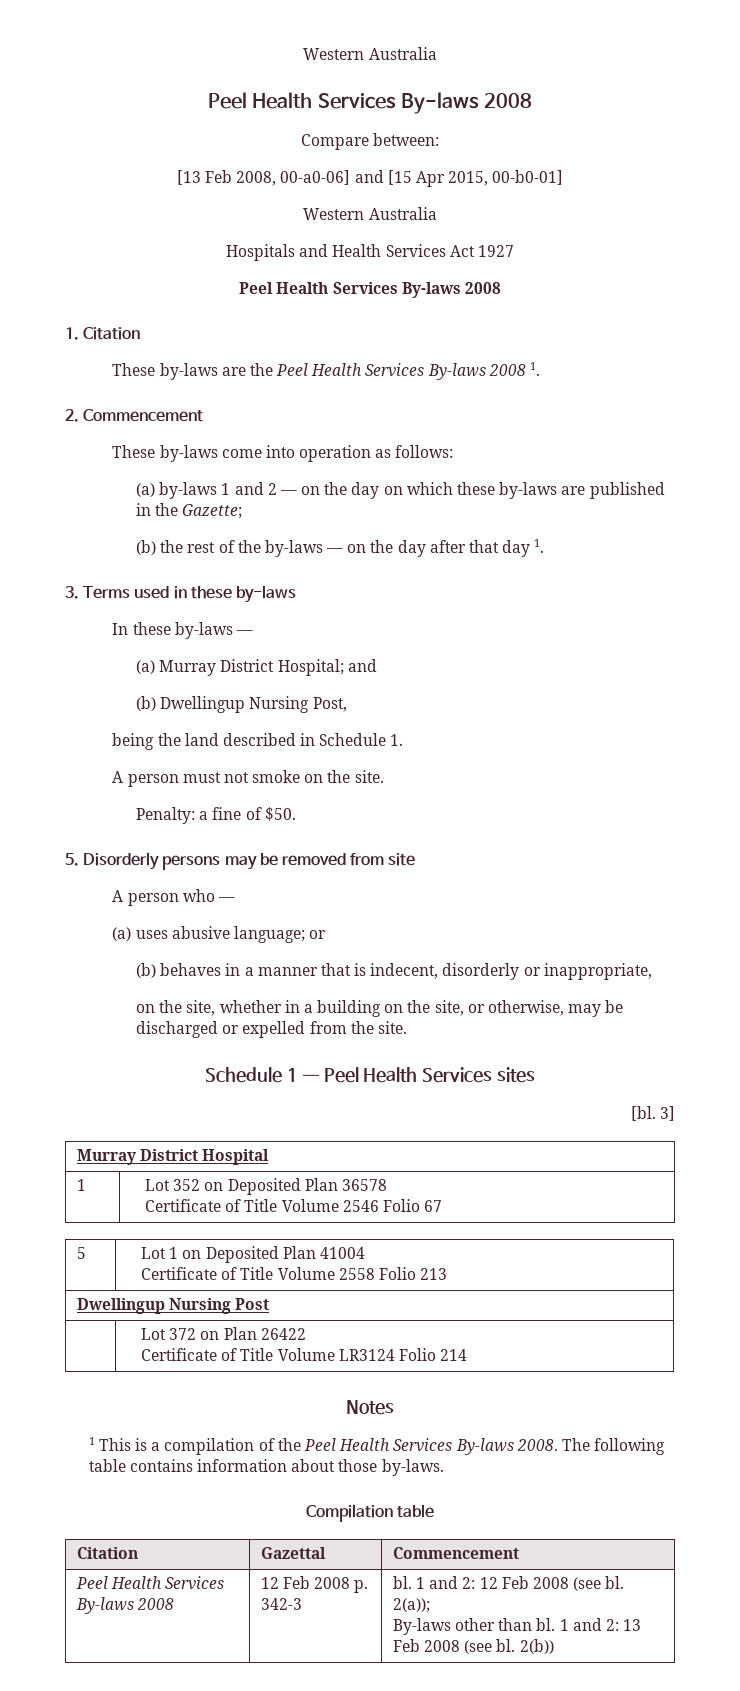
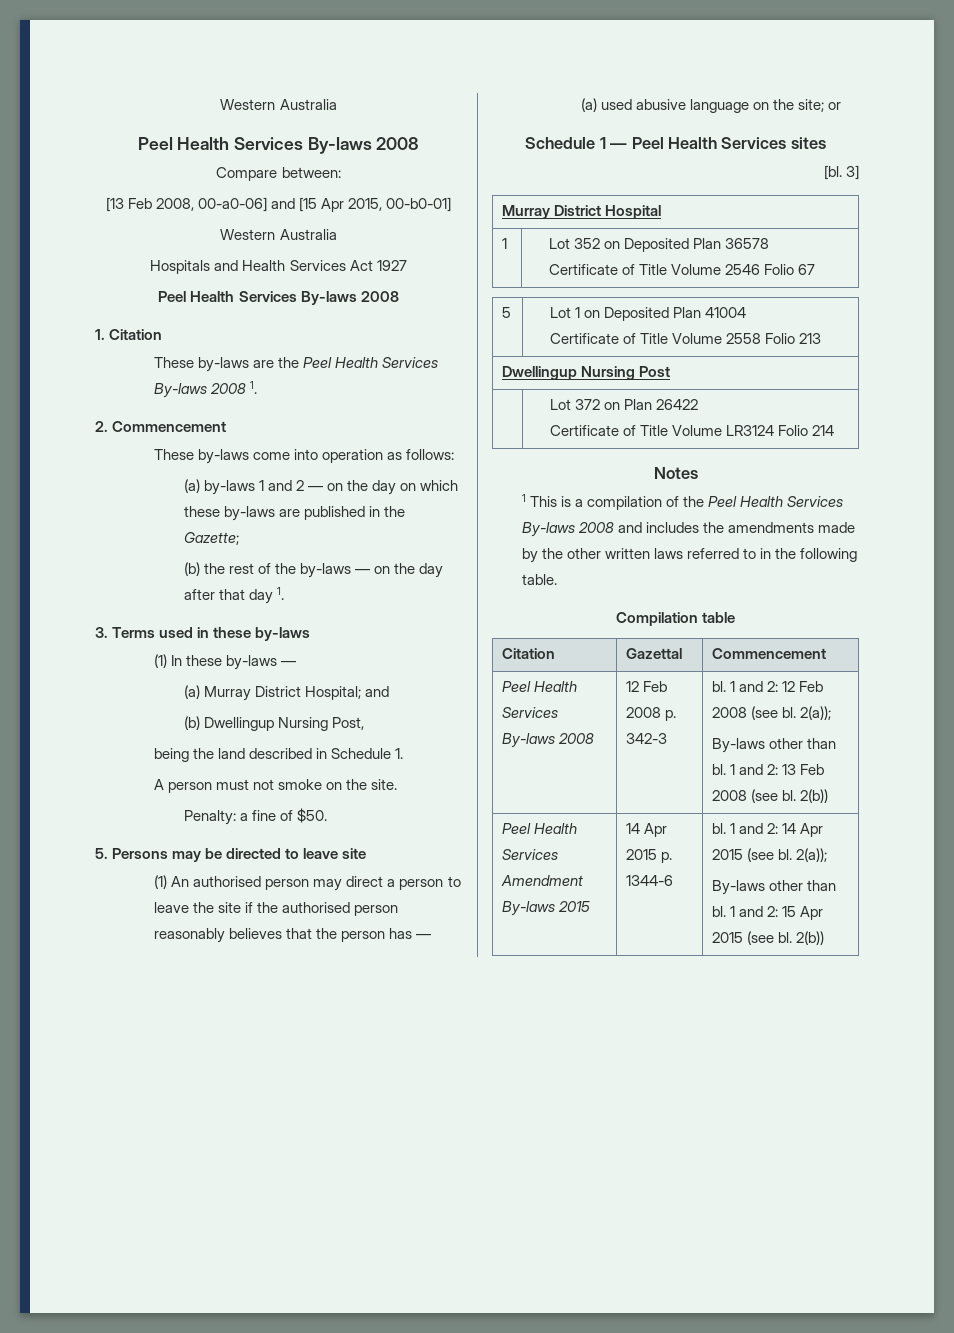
- In these by-laws —
+ (1) In these by-laws —
- 5. Disorderly persons may be removed from site
- A person who —
- (a) uses abusive language; or
- (b) behaves in a manner that is indecent, disorderly or inappropriate,
- on the site, whether in a building on the site, or otherwise, may be discharged or expelled from the site.
+ 5. Persons may be directed to leave site
+ (1) An authorised person may direct a person to leave the site if the authorised person reasonably believes that the person has —
+ (a) used abusive language on the site; or
- 1 This is a compilation of the Peel Health Services By-laws 2008. The following table contains information about those by-laws.
+ 1 This is a compilation of the Peel Health Services By-laws 2008 and includes the amendments made by the other written laws referred to in the following table.
+ Peel Health Services Amendment By-laws 2015 | 14 Apr 2015 p. 1344-6 | bl. 1 and 2: 14 Apr 2015 (see bl. 2(a));
+ By-laws other than bl. 1 and 2: 15 Apr 2015 (see bl. 2(b))

